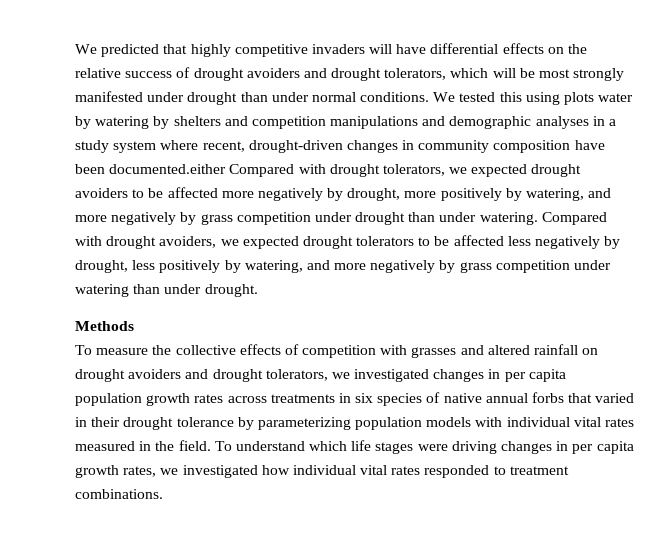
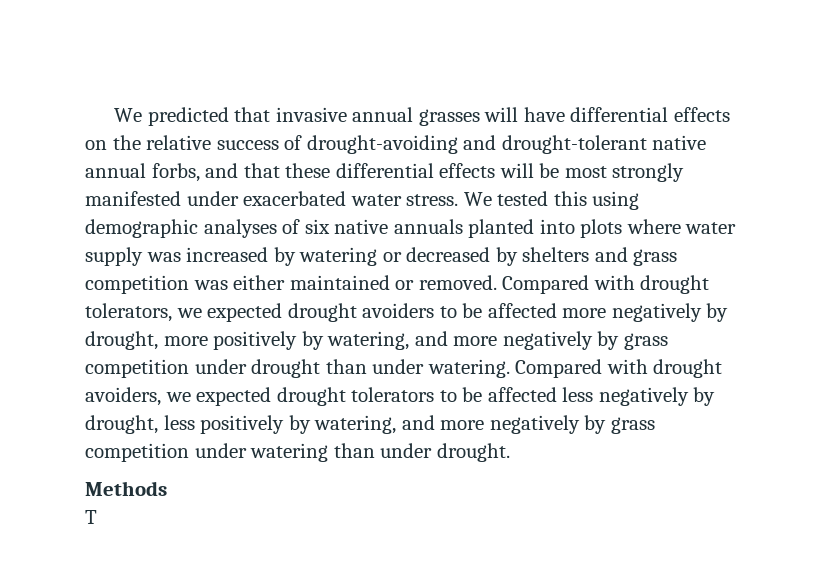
- We predicted that highly competitive invaders will have differential effects on the relative success of drought avoiders and drought tolerators, which will be most strongly manifested under drought than under normal conditions. We tested this using plots water by watering by shelters and competition manipulations and demographic analyses in a study system where recent, drought-driven changes in community composition have been documented.either Compared with drought tolerators, we expected drought avoiders to be affected more negatively by drought, more positively by watering, and more negatively by grass competition under drought than under watering.
+ We predicted that invasive annual grasses will have differential effects on the relative success of drought-avoiding and drought-tolerant native annual forbs, and that these differential effects will be most strongly manifested under exacerbated water stress. We tested this using demographic analyses of six native annuals planted into plots where water supply was increased by watering or decreased by shelters and grass competition was either maintained or removed. Compared with drought tolerators, we expected drought avoiders to be affected more negatively by drought, more positively by watering, and more negatively by grass competition under drought than under watering.
- To measure the collective effects of competition with grasses and altered rainfall on drought avoiders and drought tolerators, we investigated changes in per capita population growth rates across treatments in six species of native annual forbs that varied in their drought tolerance by parameterizing population models with individual vital rates measured in the field. To understand which life stages were driving changes in per capita growth rates, we investigated how individual vital rates responded to treatment combinations.
+ T

